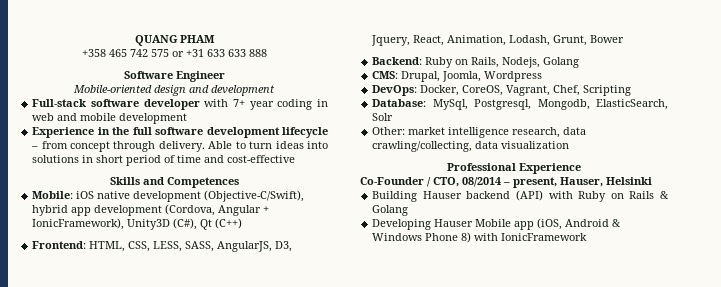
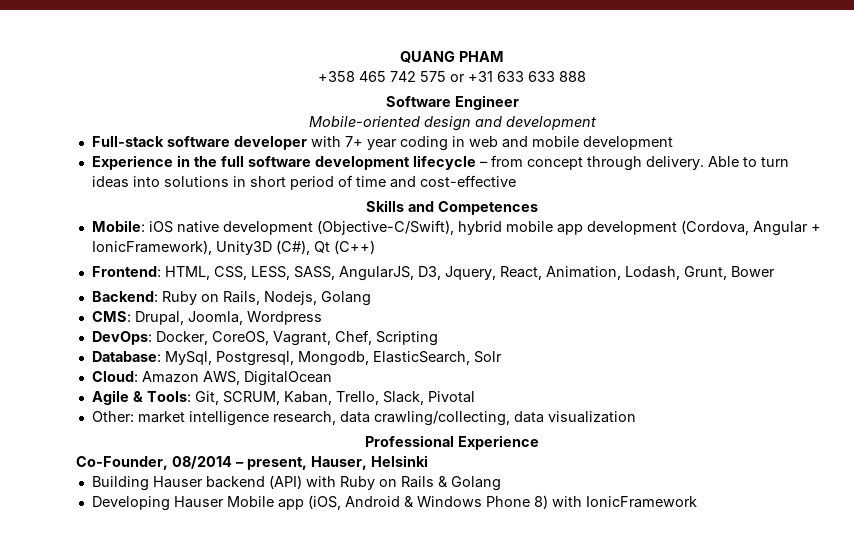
- Mobile: iOS native development (Objective-C/Swift), hybrid app development (Cordova, Angular + IonicFramework), Unity3D (C#), Qt (C++)
+ Mobile: iOS native development (Objective-C/Swift), hybrid mobile app development (Cordova, Angular + IonicFramework), Unity3D (C#), Qt (C++)
+ Cloud: Amazon AWS, DigitalOcean
+ Agile & Tools: Git, SCRUM, Kaban, Trello, Slack, Pivotal
- Co-Founder / CTO, 08/2014 – present, Hauser, Helsinki
+ Co-Founder, 08/2014 – present, Hauser, Helsinki

